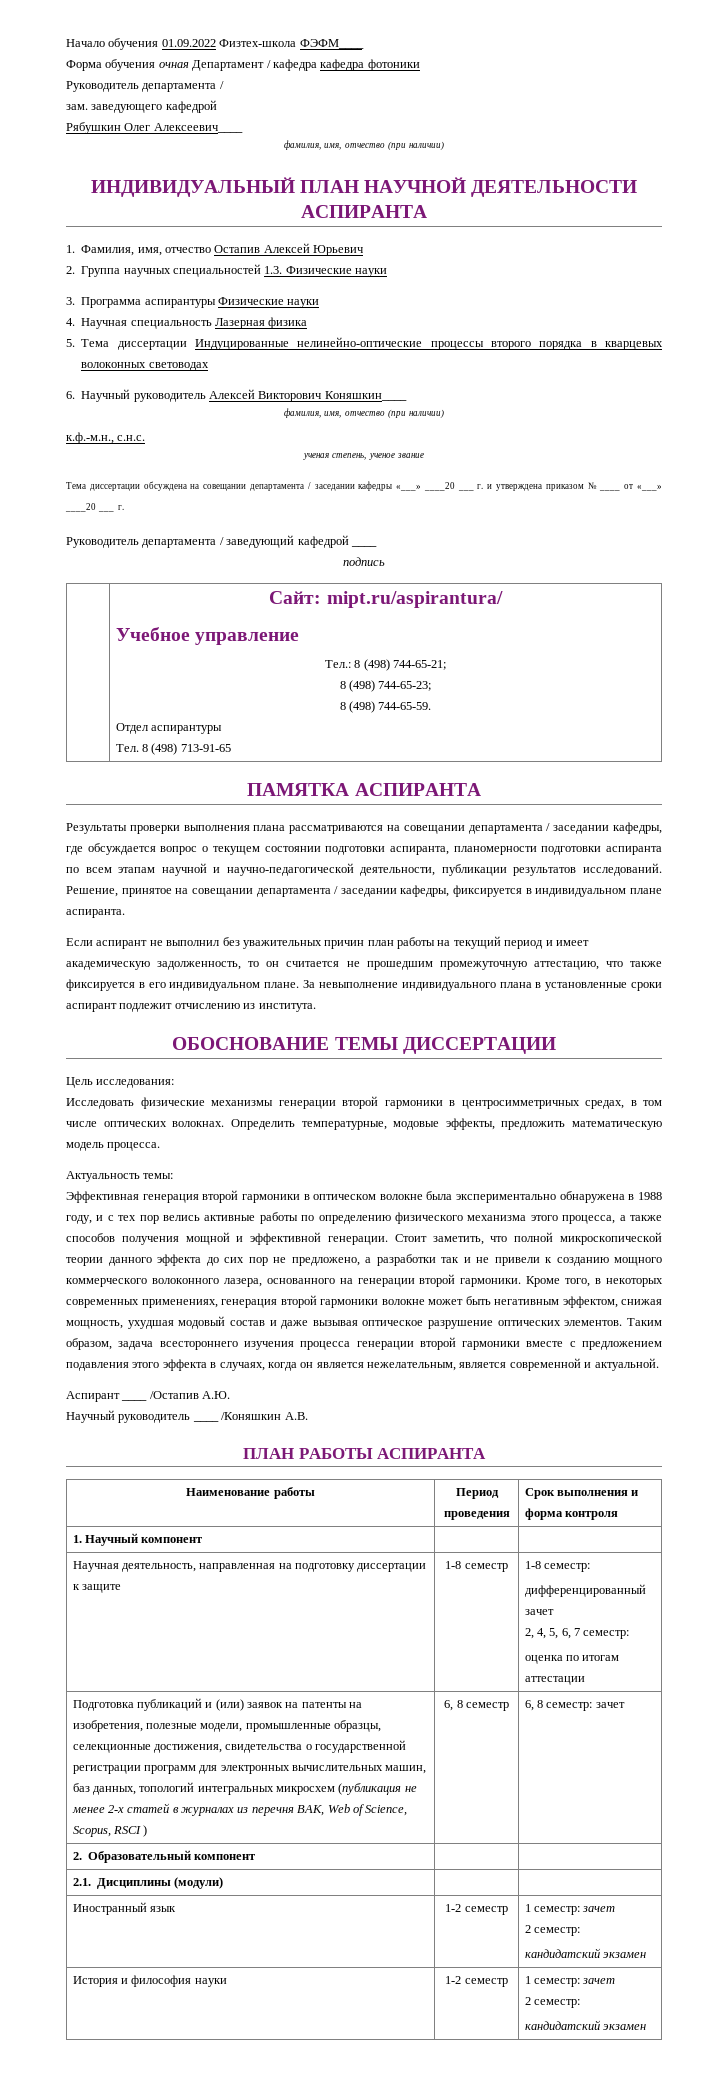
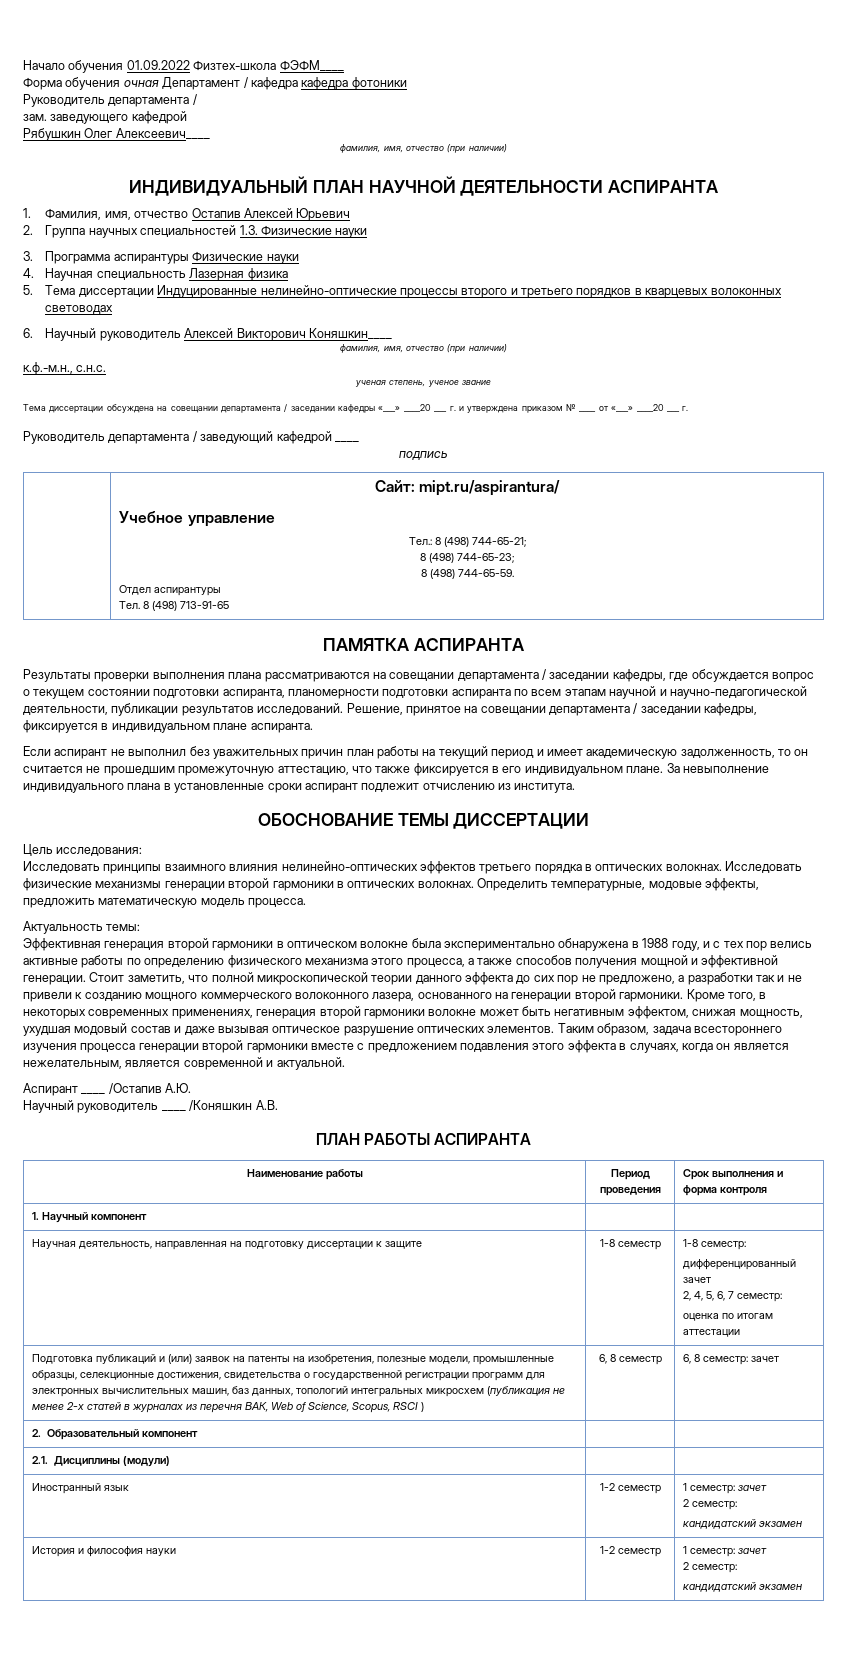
- 5. Тема диссертации Индуцированные нелинейно-оптические процессы второго порядка в кварцевых волоконных световодах
+ 5. Тема диссертации Индуцированные нелинейно-оптические процессы второго и третьего порядков в кварцевых волоконных световодах
- Исследовать физические механизмы генерации второй гармоники в центросимметричных средах, в том числе оптических волокнах.
+ Исследовать принципы взаимного влияния нелинейно-оптических эффектов третьего порядка в оптических волокнах. Исследовать физические механизмы генерации второй гармоники в оптических волокнах.

